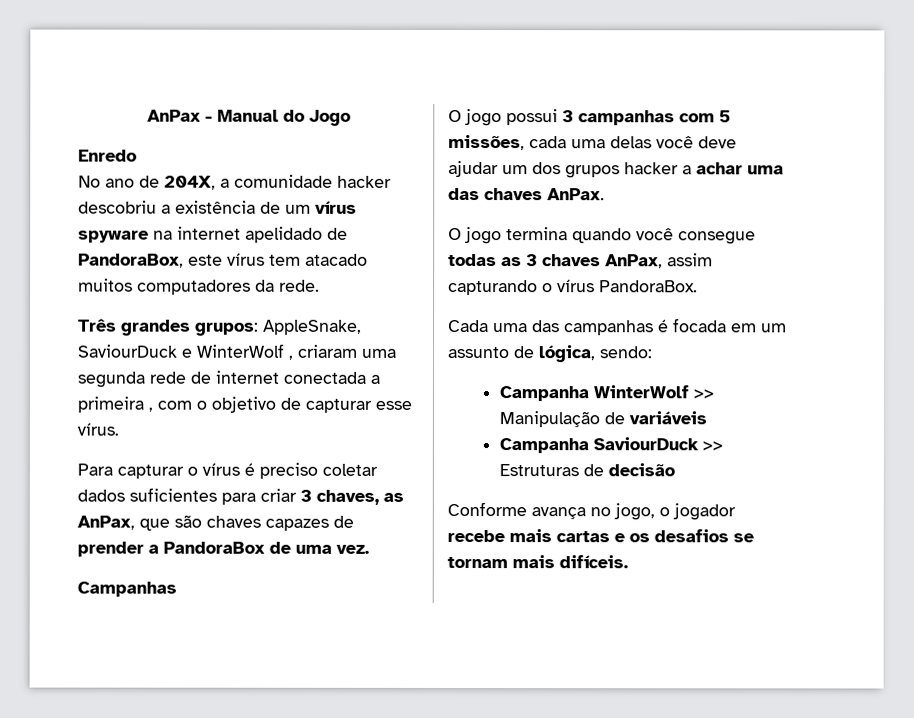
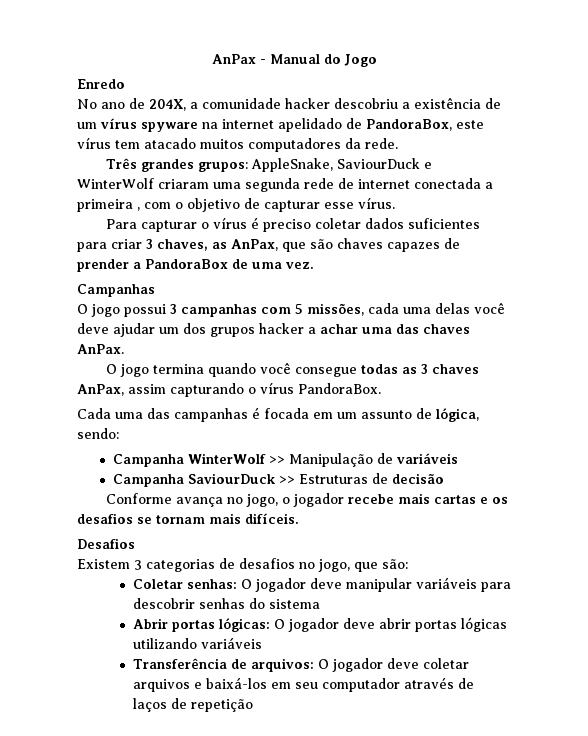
- Três grandes grupos: AppleSnake, SaviourDuck e WinterWolf , criaram uma segunda rede de internet conectada a primeira , com o objetivo de capturar esse vírus.
+ Três grandes grupos: AppleSnake, SaviourDuck e WinterWolf criaram uma segunda rede de internet conectada a primeira , com o objetivo de capturar esse vírus.
+ Desafios
+ Existem 3 categorias de desafios no jogo, que são:
+ Coletar senhas: O jogador deve manipular variáveis para descobrir senhas do sistema
+ Abrir portas lógicas: O jogador deve abrir portas lógicas utilizando variáveis
+ Transferência de arquivos: O jogador deve coletar arquivos e baixá-los em seu computador através de laços de repetição

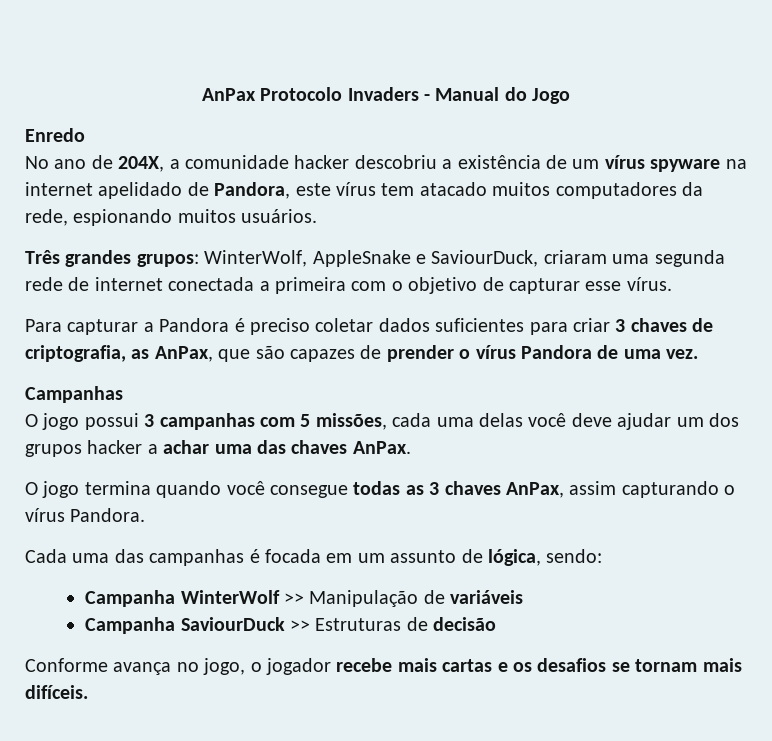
- AnPax - Manual do Jogo
+ AnPax Protocolo Invaders - Manual do Jogo
- No ano de 204X, a comunidade hacker descobriu a existência de um vírus spyware na internet apelidado de PandoraBox, este vírus tem atacado muitos computadores da rede.
+ No ano de 204X, a comunidade hacker descobriu a existência de um vírus spyware na internet apelidado de Pandora, este vírus tem atacado muitos computadores da rede, espionando muitos usuários.
- Três grandes grupos: AppleSnake, SaviourDuck e WinterWolf criaram uma segunda rede de internet conectada a primeira , com o objetivo de capturar esse vírus.
+ Três grandes grupos: WinterWolf, AppleSnake e SaviourDuck, criaram uma segunda rede de internet conectada a primeira com o objetivo de capturar esse vírus.
- Para capturar o vírus é preciso coletar dados suficientes para criar 3 chaves, as AnPax, que são chaves capazes de prender a PandoraBox de uma vez.
+ Para capturar a Pandora é preciso coletar dados suficientes para criar 3 chaves de criptografia, as AnPax, que são capazes de prender o vírus Pandora de uma vez.
- O jogo termina quando você consegue todas as 3 chaves AnPax, assim capturando o vírus PandoraBox.
+ O jogo termina quando você consegue todas as 3 chaves AnPax, assim capturando o vírus Pandora.
- Desafios
- Existem 3 categorias de desafios no jogo, que são:
- Coletar senhas: O jogador deve manipular variáveis para descobrir senhas do sistema
- Abrir portas lógicas: O jogador deve abrir portas lógicas utilizando variáveis
- Transferência de arquivos: O jogador deve coletar arquivos e baixá-los em seu computador através de laços de repetição

